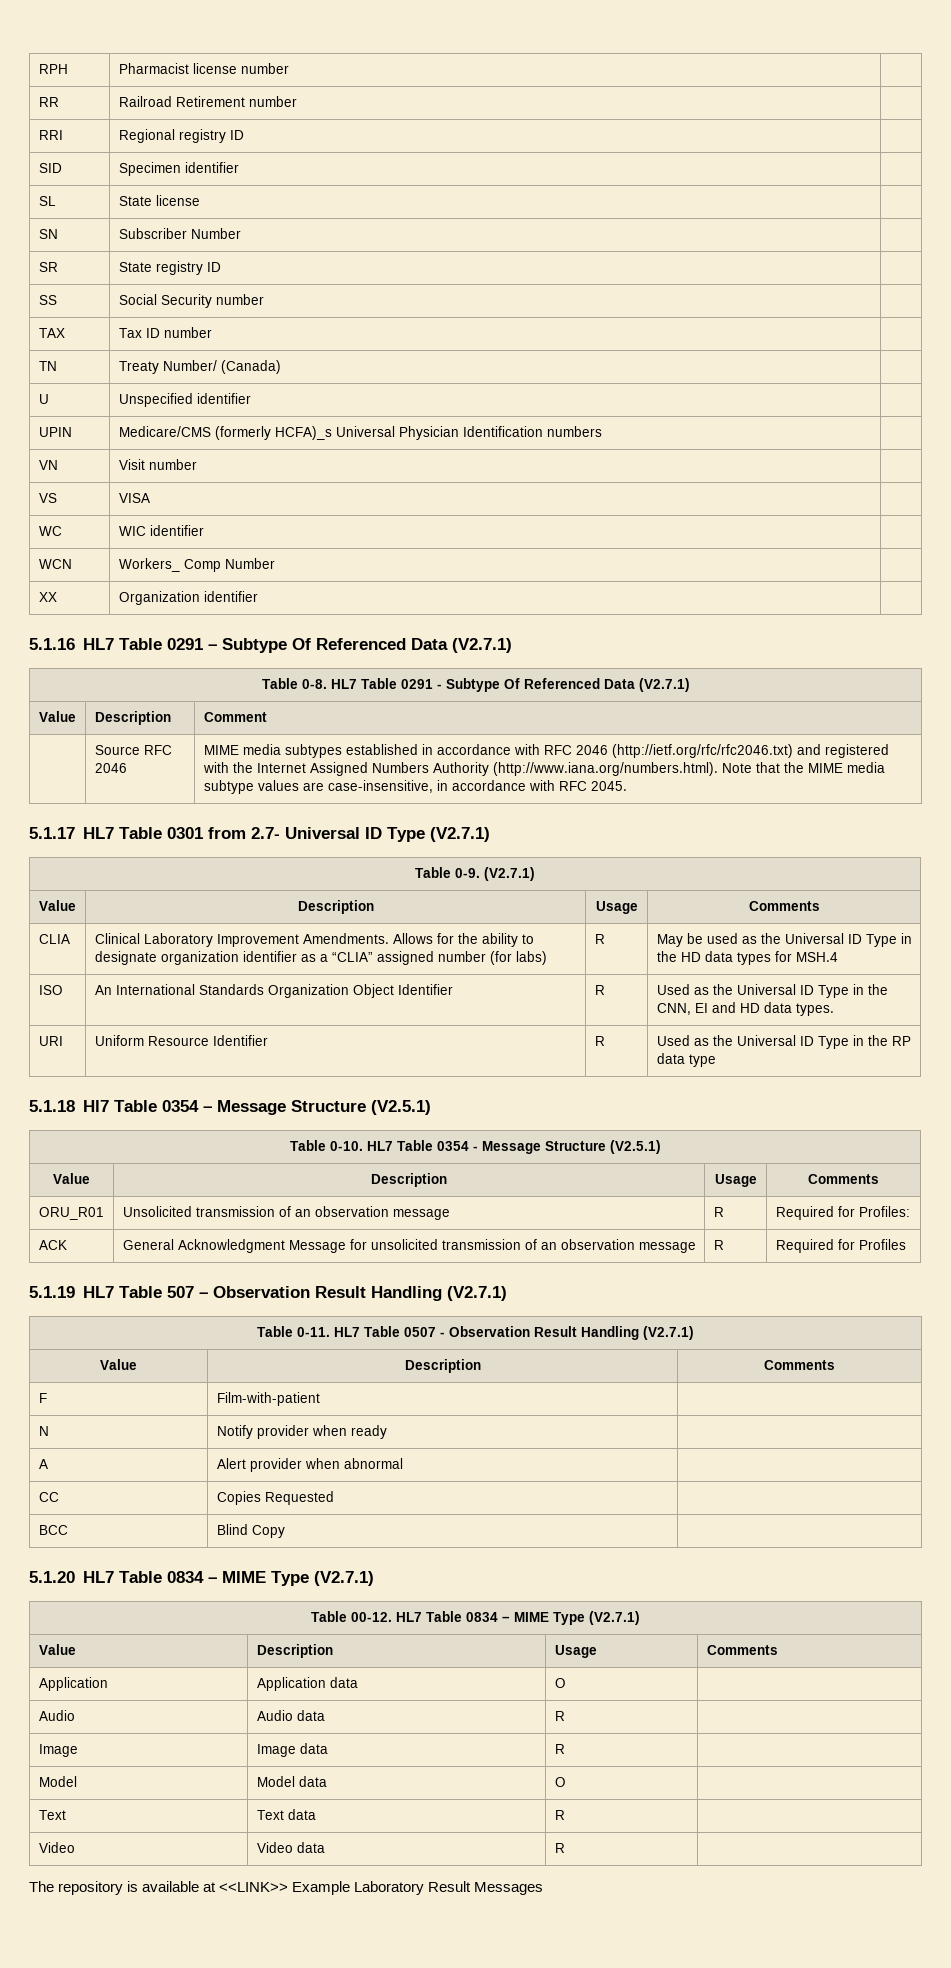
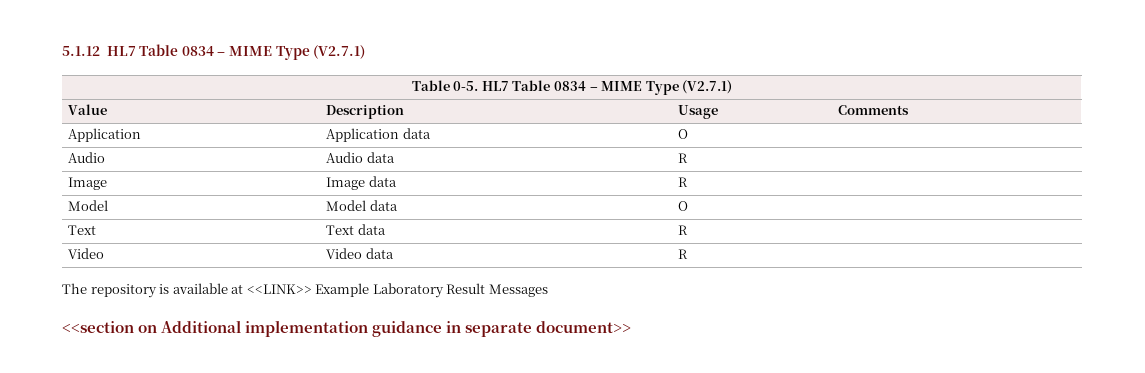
- RPH | Pharmacist license number |
- RR | Railroad Retirement number |
- RRI | Regional registry ID |
- SID | Specimen identifier |
- SL | State license |
- SN | Subscriber Number |
- SR | State registry ID |
- SS | Social Security number |
- TAX | Tax ID number |
- TN | Treaty Number/ (Canada) |
- U | Unspecified identifier |
- UPIN | Medicare/CMS (formerly HCFA)_s Universal Physician Identification numbers |
- VN | Visit number |
- VS | VISA |
- WC | WIC identifier |
- WCN | Workers_ Comp Number |
- XX | Organization identifier |
- 5.1.16 HL7 Table 0291 – Subtype Of Referenced Data (V2.7.1)
- Table 0-8. HL7 Table 0291 - Subtype Of Referenced Data (V2.7.1)
- Value | Description | Comment
- | Source RFC 2046 | MIME media subtypes established in accordance with RFC 2046 (http://ietf.org/rfc/rfc2046.txt) and registered with the Internet Assigned Numbers Authority (http://www.iana.org/numbers.html). Note that the MIME media subtype values are case-insensitive, in accordance with RFC 2045.
- 5.1.17 HL7 Table 0301 from 2.7- Universal ID Type (V2.7.1)
- Table 0-9. (V2.7.1)
- Value | Description | Usage | Comments
- CLIA | Clinical Laboratory Improvement Amendments. Allows for the ability to designate organization identifier as a “CLIA” assigned number (for labs) | R | May be used as the Universal ID Type in the HD data types for MSH.4
- ISO | An International Standards Organization Object Identifier | R | Used as the Universal ID Type in the CNN, EI and HD data types.
- URI | Uniform Resource Identifier | R | Used as the Universal ID Type in the RP data type
- 5.1.18 Hl7 Table 0354 – Message Structure (V2.5.1)
- Table 0-10. HL7 Table 0354 - Message Structure (V2.5.1)
- Value | Description | Usage | Comments
- ORU_R01 | Unsolicited transmission of an observation message | R | Required for Profiles:
- ACK | General Acknowledgment Message for unsolicited transmission of an observation message | R | Required for Profiles
- 5.1.19 HL7 Table 507 – Observation Result Handling (V2.7.1)
- Table 0-11. HL7 Table 0507 - Observation Result Handling (V2.7.1)
- Value | Description | Comments
- F | Film-with-patient |
- N | Notify provider when ready |
- A | Alert provider when abnormal |
- CC | Copies Requested |
- BCC | Blind Copy |
- 5.1.20 HL7 Table 0834 – MIME Type (V2.7.1)
+ 5.1.12 HL7 Table 0834 – MIME Type (V2.7.1)
- Table 00-12. HL7 Table 0834 – MIME Type (V2.7.1)
+ Table 0-5. HL7 Table 0834 – MIME Type (V2.7.1)
+ <<section on Additional implementation guidance in separate document>>

